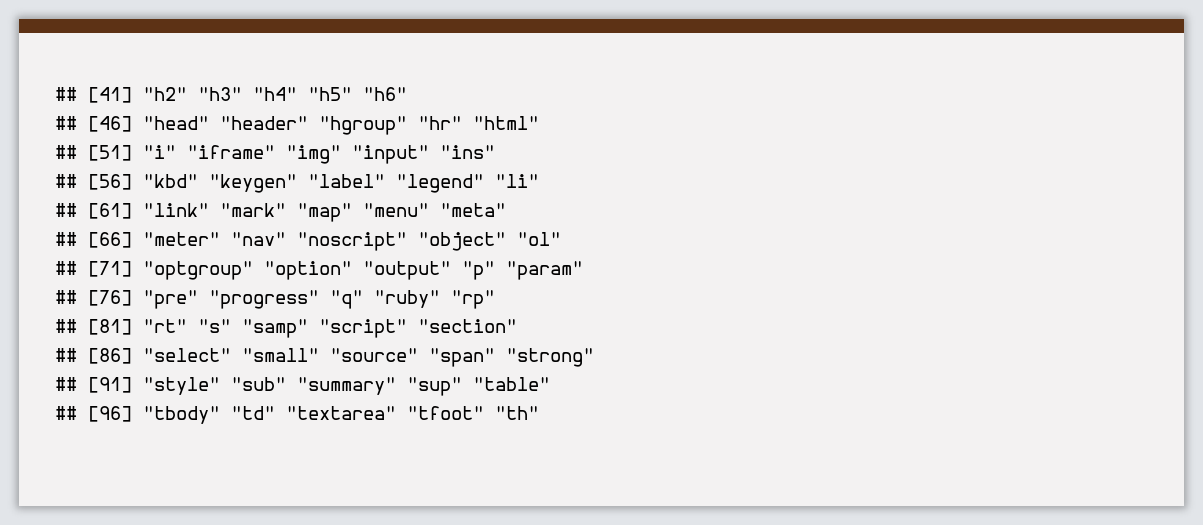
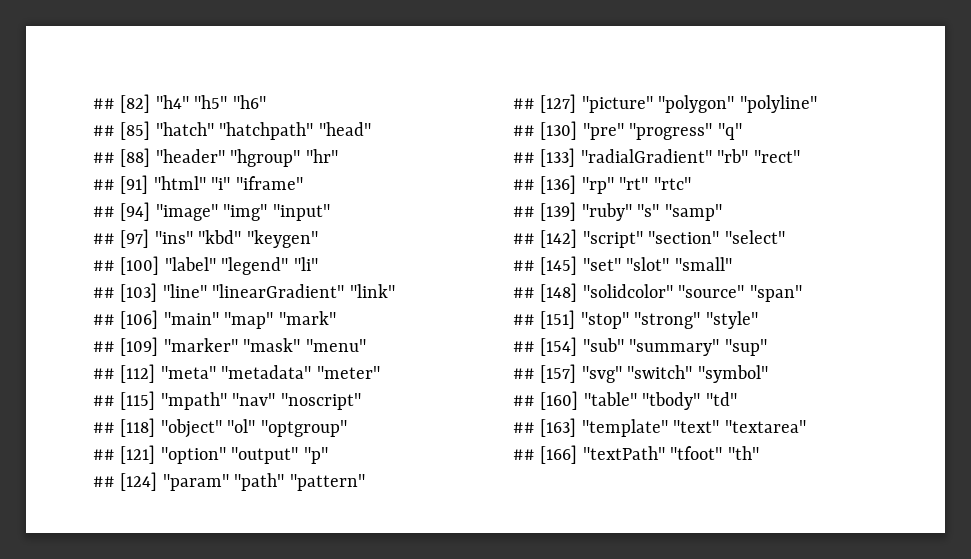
- ## [41] "h2" "h3" "h4" "h5" "h6"
+ ## [82] "h4" "h5" "h6"
- ## [46] "head" "header" "hgroup" "hr" "html"
- ## [51] "i" "iframe" "img" "input" "ins"
- ## [56] "kbd" "keygen" "label" "legend" "li"
+ ## [85] "hatch" "hatchpath" "head"
+ ## [88] "header" "hgroup" "hr"
+ ## [91] "html" "i" "iframe"
+ ## [94] "image" "img" "input"
+ ## [97] "ins" "kbd" "keygen"
+ ## [100] "label" "legend" "li"
- ## [61] "link" "mark" "map" "menu" "meta"
- ## [66] "meter" "nav" "noscript" "object" "ol"
- ## [71] "optgroup" "option" "output" "p" "param"
- ## [76] "pre" "progress" "q" "ruby" "rp"
- ## [81] "rt" "s" "samp" "script" "section"
- ## [86] "select" "small" "source" "span" "strong"
- ## [91] "style" "sub" "summary" "sup" "table"
- ## [96] "tbody" "td" "textarea" "tfoot" "th"
+ ## [103] "line" "linearGradient" "link"
+ ## [106] "main" "map" "mark"
+ ## [109] "marker" "mask" "menu"
+ ## [112] "meta" "metadata" "meter"
+ ## [115] "mpath" "nav" "noscript"
+ ## [118] "object" "ol" "optgroup"
+ ## [121] "option" "output" "p"
+ ## [124] "param" "path" "pattern"
+ ## [127] "picture" "polygon" "polyline"
+ ## [130] "pre" "progress" "q"
+ ## [133] "radialGradient" "rb" "rect"
+ ## [136] "rp" "rt" "rtc"
+ ## [139] "ruby" "s" "samp"
+ ## [142] "script" "section" "select"
+ ## [145] "set" "slot" "small"
+ ## [148] "solidcolor" "source" "span"
+ ## [151] "stop" "strong" "style"
+ ## [154] "sub" "summary" "sup"
+ ## [157] "svg" "switch" "symbol"
+ ## [160] "table" "tbody" "td"
+ ## [163] "template" "text" "textarea"
+ ## [166] "textPath" "tfoot" "th"

